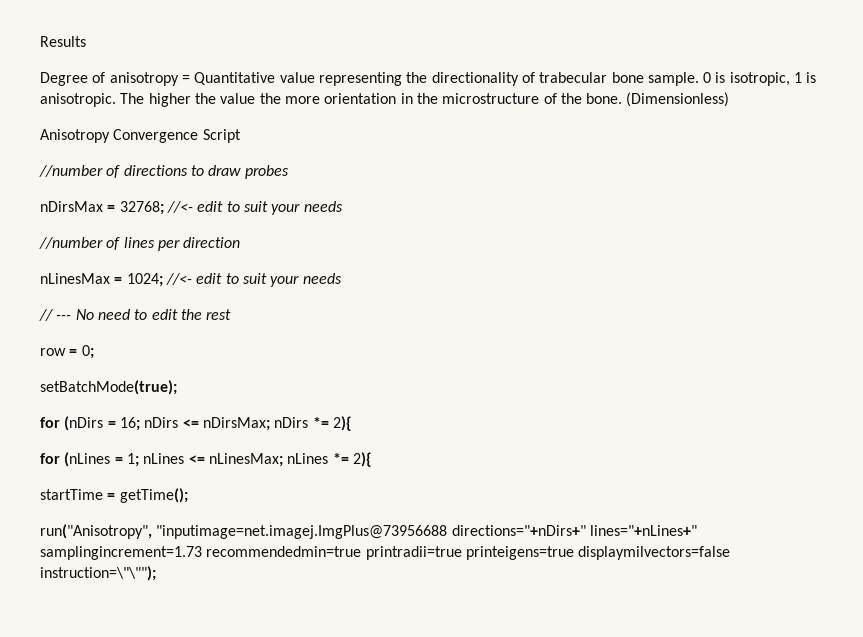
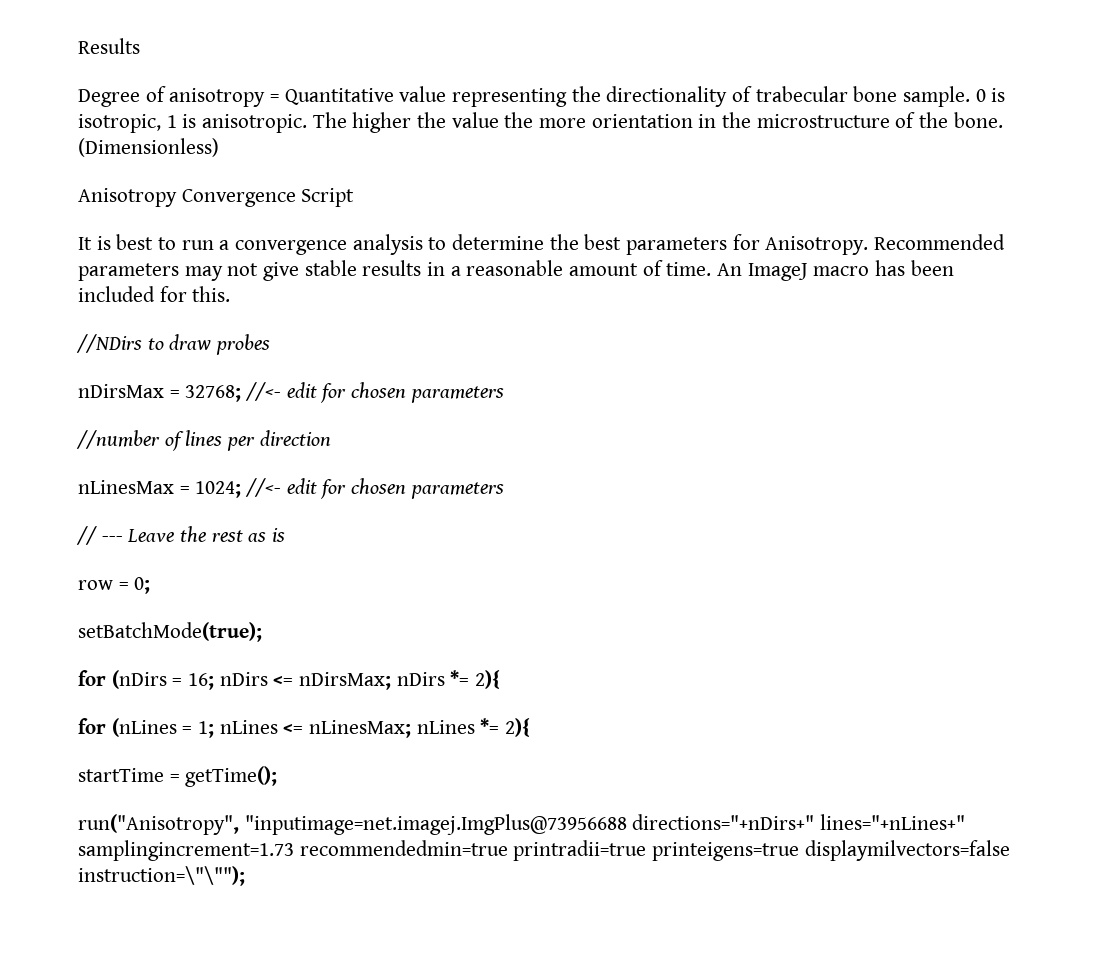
- //number of directions to draw probes
+ It is best to run a convergence analysis to determine the best parameters for Anisotropy. Recommended parameters may not give stable results in a reasonable amount of time. An ImageJ macro has been included for this.
+ //NDirs to draw probes
- nDirsMax = 32768; //<- edit to suit your needs
+ nDirsMax = 32768; //<- edit for chosen parameters
- nLinesMax = 1024; //<- edit to suit your needs
- // --- No need to edit the rest
+ nLinesMax = 1024; //<- edit for chosen parameters
+ // --- Leave the rest as is

